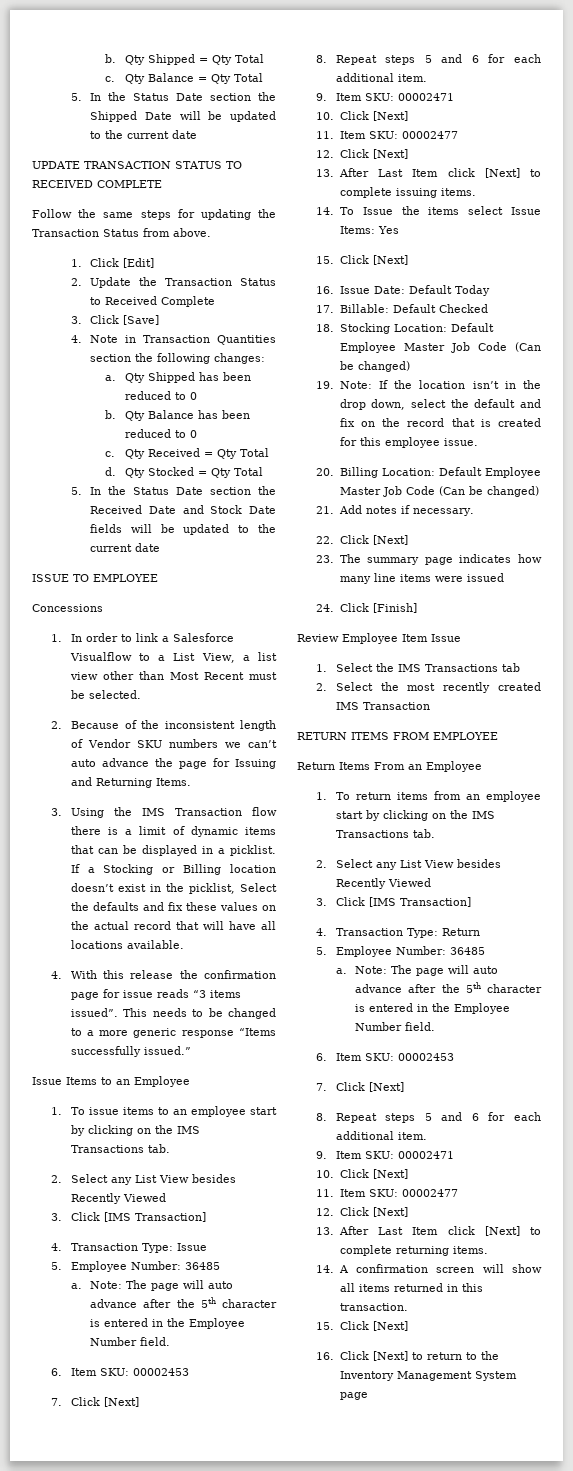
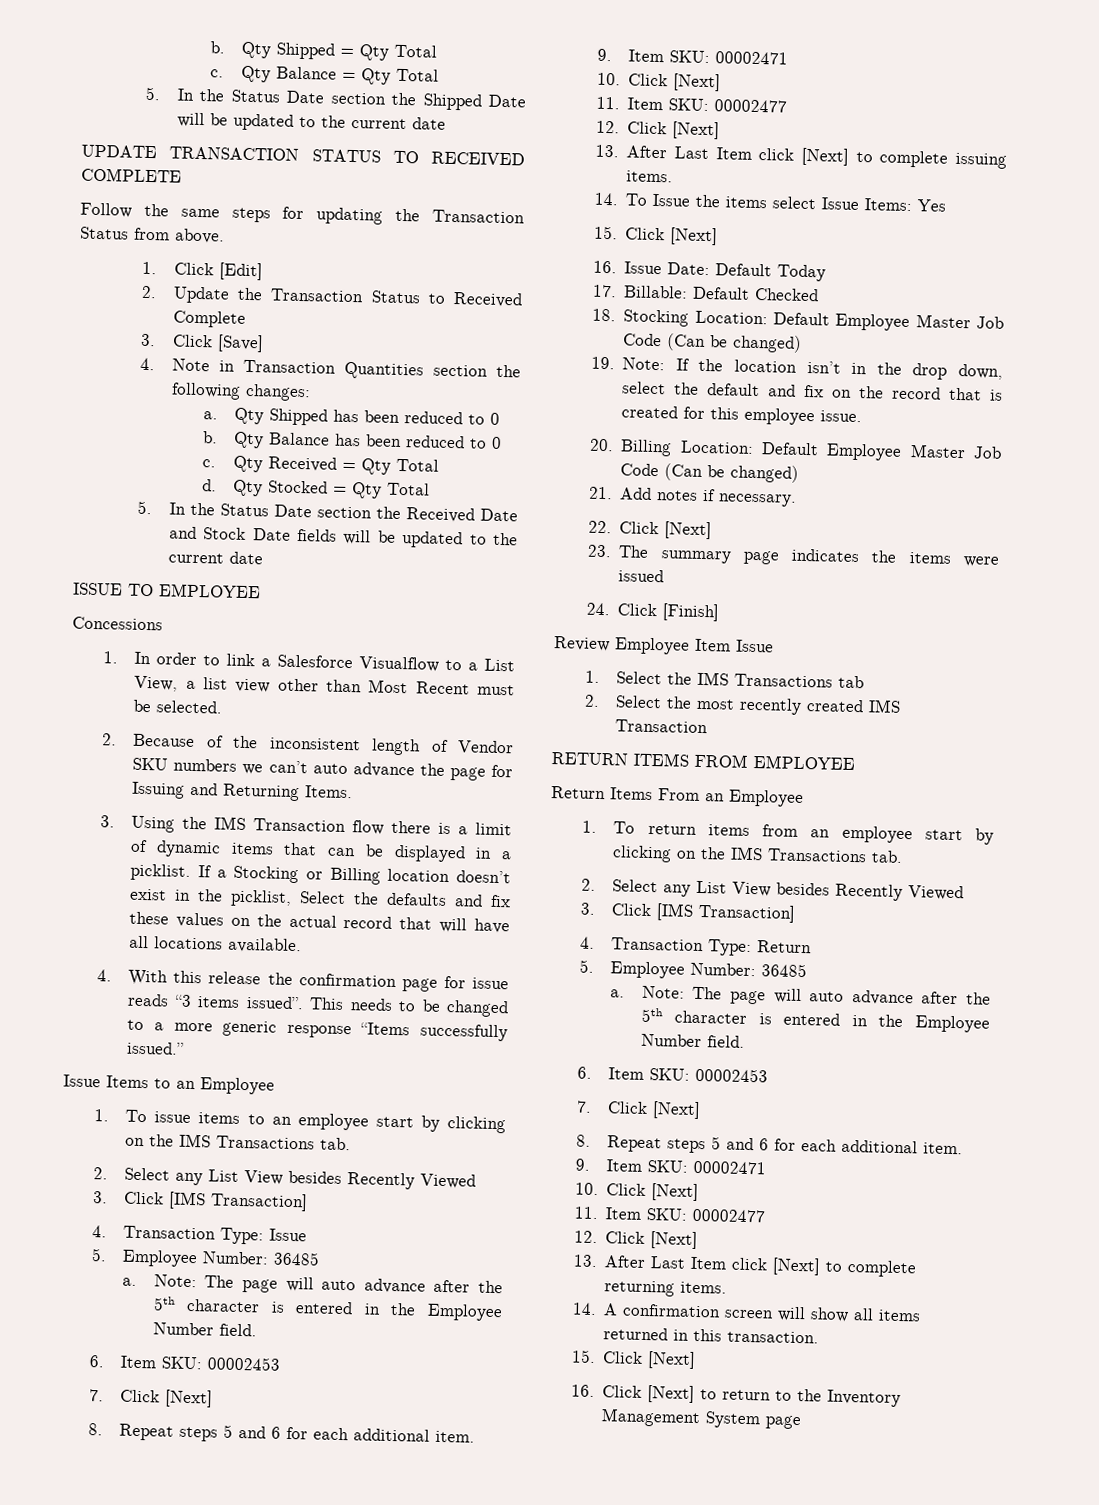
- 23. The summary page indicates how many line items were issued
+ 23. The summary page indicates the items were issued

